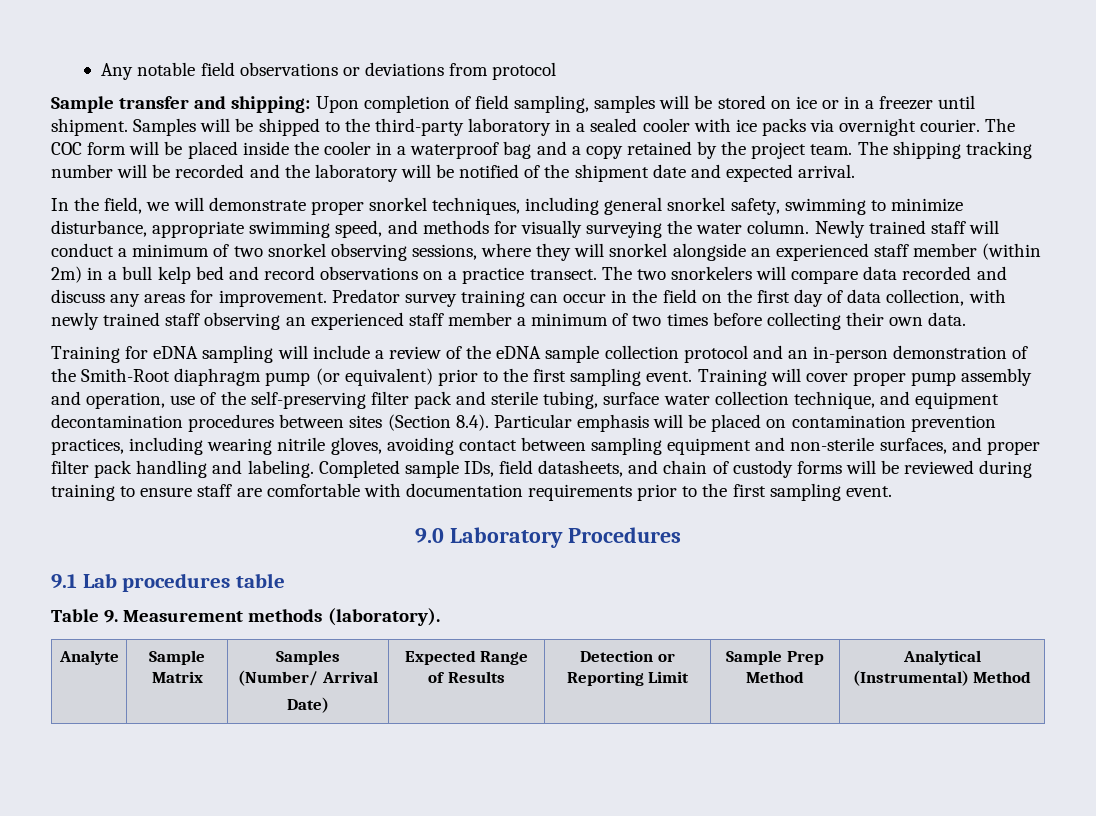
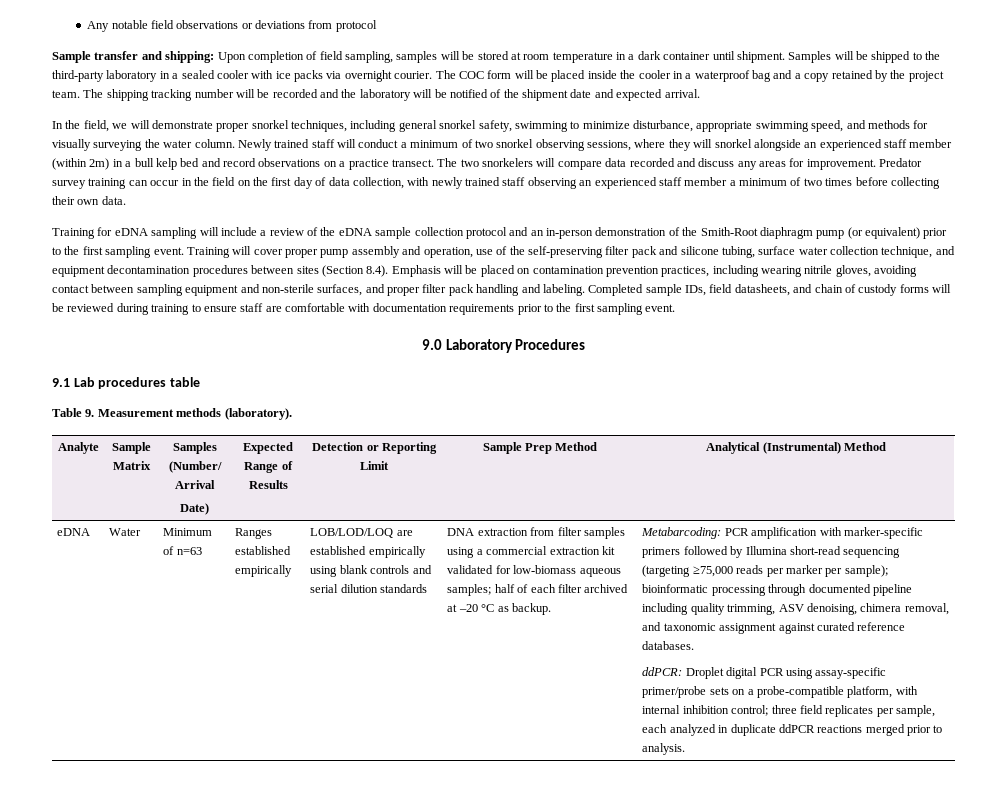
- Sample transfer and shipping: Upon completion of field sampling, samples will be stored on ice or in a freezer until shipment.
+ Sample transfer and shipping: Upon completion of field sampling, samples will be stored at room temperature in a dark container until shipment.
- Training will cover proper pump assembly and operation, use of the self-preserving filter pack and sterile tubing, surface water collection technique, and equipment decontamination procedures between sites (Section 8.4). Particular emphasis will be placed on contamination prevention practices, including wearing nitrile gloves, avoiding contact between sampling equipment and non-sterile surfaces, and proper filter pack handling and labeling.
+ Training will cover proper pump assembly and operation, use of the self-preserving filter pack and silicone tubing, surface water collection technique, and equipment decontamination procedures between sites (Section 8.4). Emphasis will be placed on contamination prevention practices, including wearing nitrile gloves, avoiding contact between sampling equipment and non-sterile surfaces, and proper filter pack handling and labeling.
+ eDNA | Water | Minimum of n=63 | Ranges established empirically | LOB/LOD/LOQ are established empirically using blank controls and serial dilution standards | DNA extraction from filter samples using a commercial extraction kit validated for low-biomass aqueous samples; half of each filter archived at –20 °C as backup. | Metabarcoding: PCR amplification with marker-specific primers followed by Illumina short-read sequencing (targeting ≥75,000 reads per marker per sample); bioinformatic processing through documented pipeline including quality trimming, ASV denoising, chimera removal, and taxonomic assignment against curated reference databases.
+ ddPCR: Droplet digital PCR using assay-specific primer/probe sets on a probe-compatible platform, with internal inhibition control; three field replicates per sample, each analyzed in duplicate ddPCR reactions merged prior to analysis.

